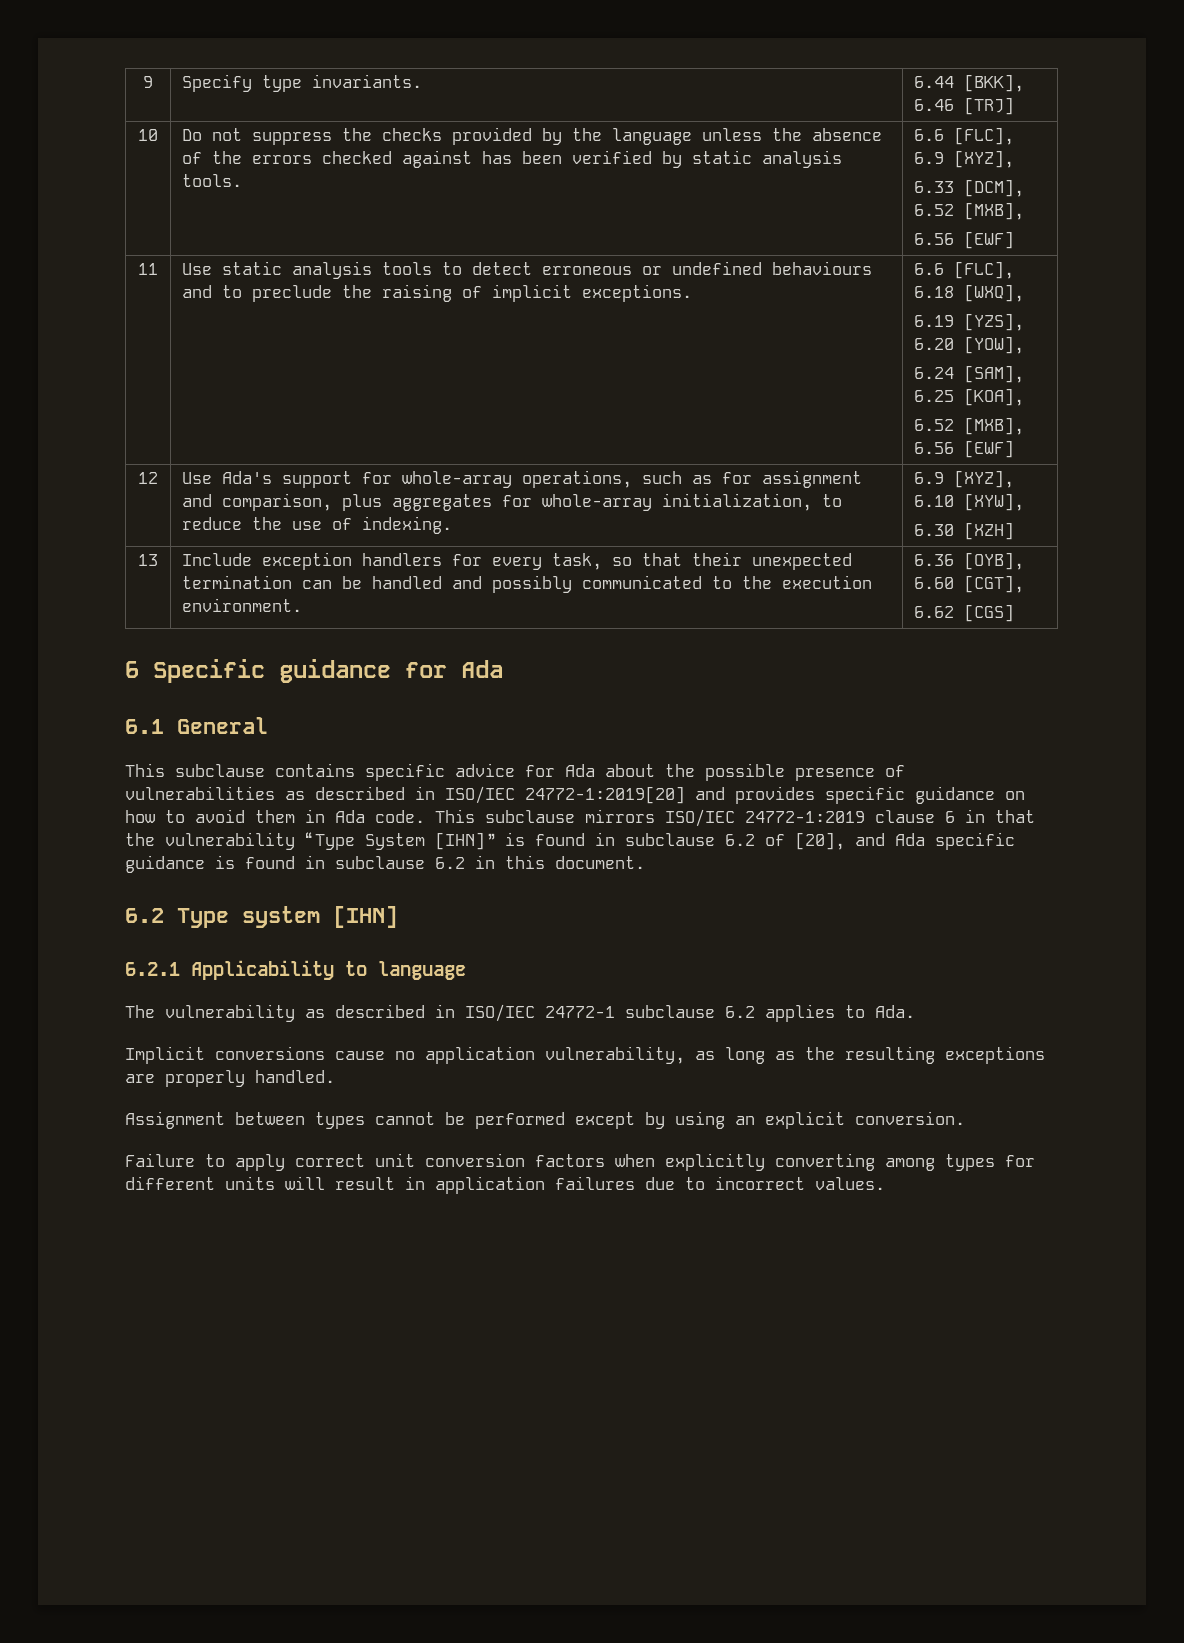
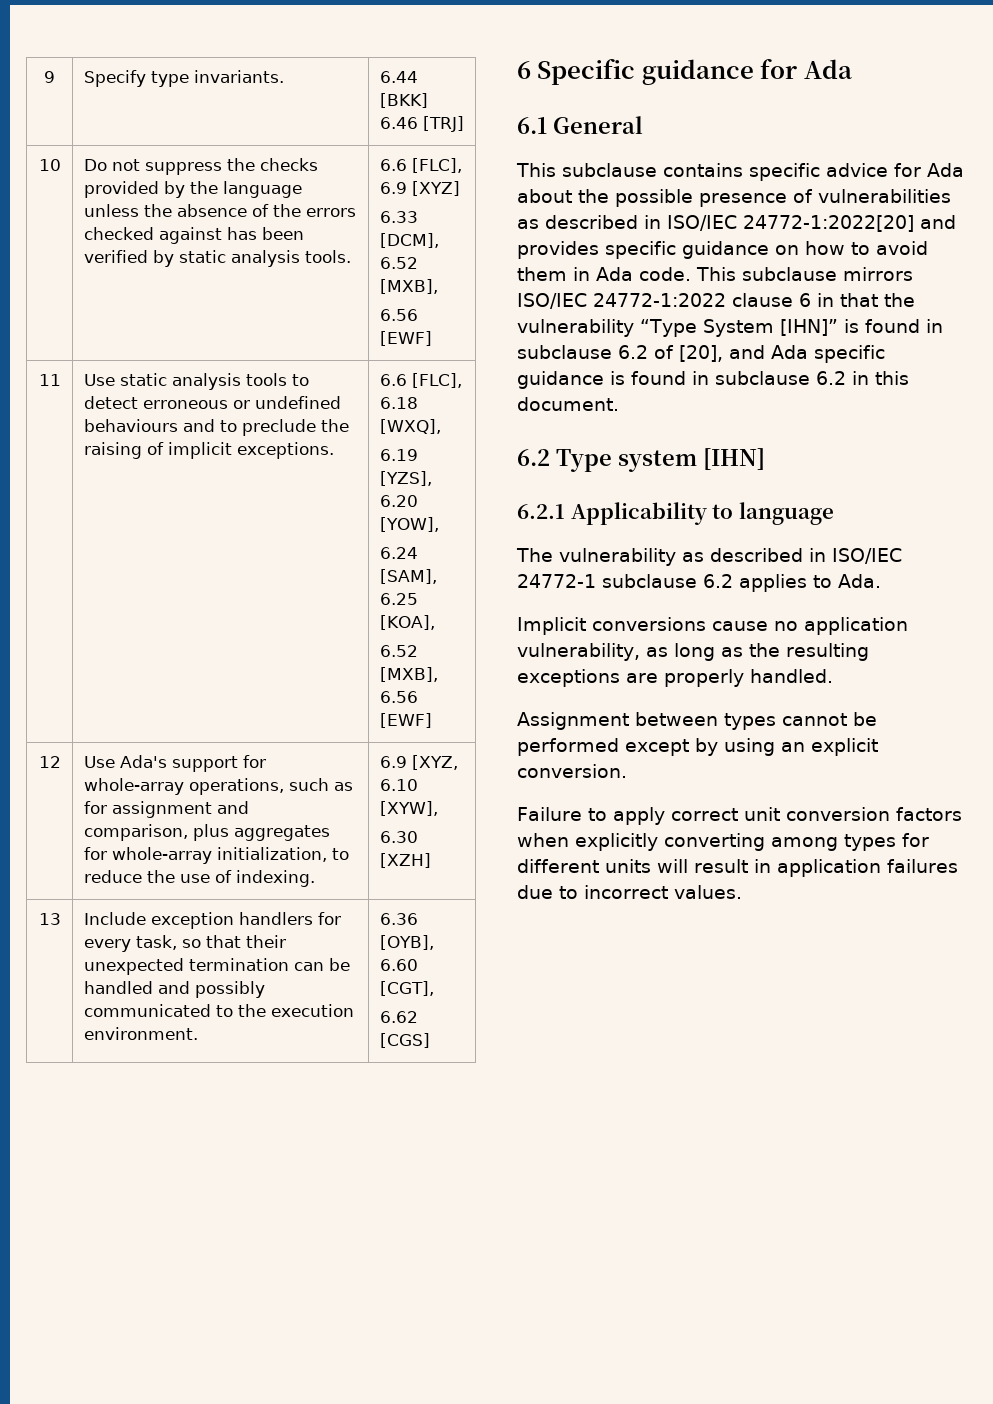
- 9 | Specify type invariants. | 6.44 [BKK], 6.46 [TRJ]
+ 9 | Specify type invariants. | 6.44 [BKK] 6.46 [TRJ]
- 10 | Do not suppress the checks provided by the language unless the absence of the errors checked against has been verified by static analysis tools. | 6.6 [FLC], 6.9 [XYZ],
+ 10 | Do not suppress the checks provided by the language unless the absence of the errors checked against has been verified by static analysis tools. | 6.6 [FLC], 6.9 [XYZ]
- 12 | Use Ada's support for whole-array operations, such as for assignment and comparison, plus aggregates for whole-array initialization, to reduce the use of indexing. | 6.9 [XYZ], 6.10 [XYW],
+ 12 | Use Ada's support for whole-array operations, such as for assignment and comparison, plus aggregates for whole-array initialization, to reduce the use of indexing. | 6.9 [XYZ, 6.10 [XYW],
- This subclause contains specific advice for Ada about the possible presence of vulnerabilities as described in ISO/IEC 24772-1:2019[20] and provides specific guidance on how to avoid them in Ada code.
+ This subclause contains specific advice for Ada about the possible presence of vulnerabilities as described in ISO/IEC 24772-1:2022[20] and provides specific guidance on how to avoid them in Ada code.
- This subclause mirrors ISO/IEC 24772-1:2019 clause 6 in that the vulnerability “Type System [IHN]” is found in subclause 6.2 of [20], and Ada specific guidance is found in subclause 6.2 in this document.
+ This subclause mirrors ISO/IEC 24772-1:2022 clause 6 in that the vulnerability “Type System [IHN]” is found in subclause 6.2 of [20], and Ada specific guidance is found in subclause 6.2 in this document.

